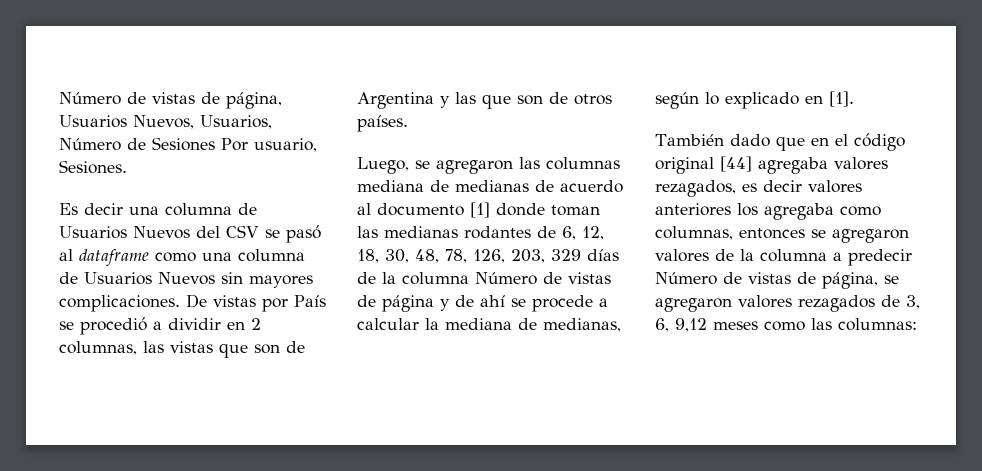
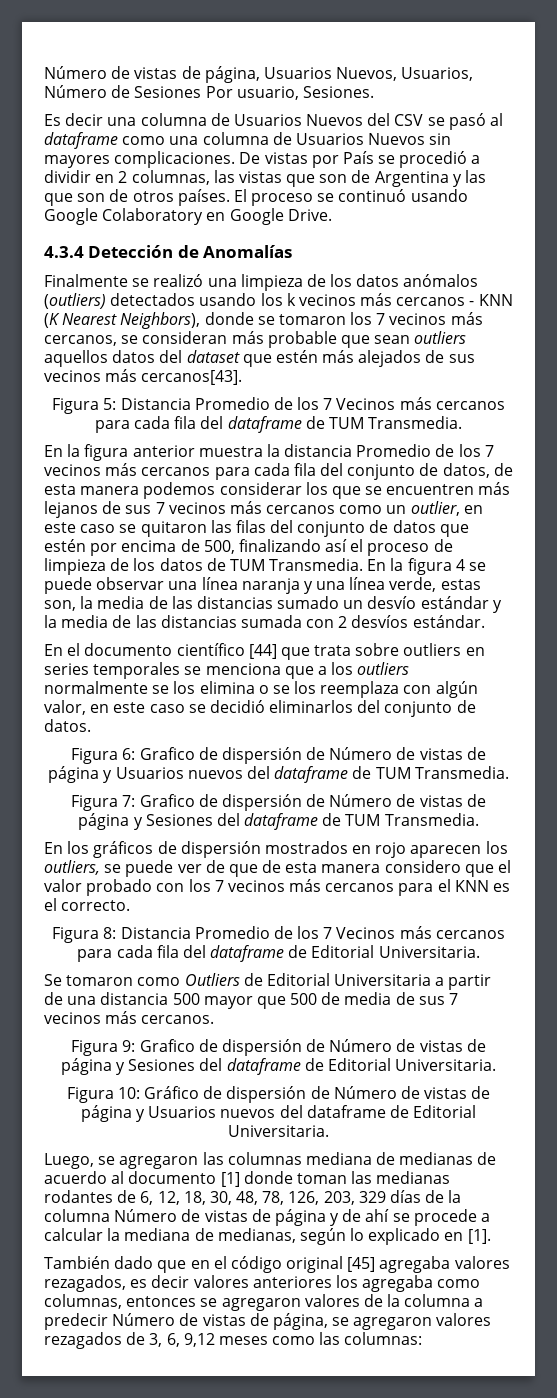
+ El proceso se continuó usando Google Colaboratory en Google Drive.
+ 4.3.4 Detección de Anomalías
+ Finalmente se realizó una limpieza de los datos anómalos (outliers) detectados usando los k vecinos más cercanos - KNN (K Nearest Neighbors), donde se tomaron los 7 vecinos más cercanos, se consideran más probable que sean outliers aquellos datos del dataset que estén más alejados de sus vecinos más cercanos[43].
+ Figura 5: Distancia Promedio de los 7 Vecinos más cercanos para cada fila del dataframe de TUM Transmedia.
+ En la figura anterior muestra la distancia Promedio de los 7 vecinos más cercanos para cada fila del conjunto de datos, de esta manera podemos considerar los que se encuentren más lejanos de sus 7 vecinos más cercanos como un outlier, en este caso se quitaron las filas del conjunto de datos que estén por encima de 500, finalizando así el proceso de limpieza de los datos de TUM Transmedia. En la figura 4 se puede observar una línea naranja y una línea verde, estas son, la media de las distancias sumado un desvío estándar y la media de las distancias sumada con 2 desvíos estándar.
+ En el documento científico [44] que trata sobre outliers en series temporales se menciona que a los outliers normalmente se los elimina o se los reemplaza con algún valor, en este caso se decidió eliminarlos del conjunto de datos.
+ Figura 6: Grafico de dispersión de Número de vistas de página y Usuarios nuevos del dataframe de TUM Transmedia.
+ Figura 7: Grafico de dispersión de Número de vistas de página y Sesiones del dataframe de TUM Transmedia.
+ En los gráficos de dispersión mostrados en rojo aparecen los outliers, se puede ver de que de esta manera considero que el valor probado con los 7 vecinos más cercanos para el KNN es el correcto.
+ Figura 8: Distancia Promedio de los 7 Vecinos más cercanos para cada fila del dataframe de Editorial Universitaria.
+ Se tomaron como Outliers de Editorial Universitaria a partir de una distancia 500 mayor que 500 de media de sus 7 vecinos más cercanos.
+ Figura 9: Grafico de dispersión de Número de vistas de página y Sesiones del dataframe de Editorial Universitaria.
+ Figura 10: Gráfico de dispersión de Número de vistas de página y Usuarios nuevos del dataframe de Editorial Universitaria.
- También dado que en el código original [44] agregaba valores rezagados, es decir valores anteriores los agregaba como columnas, entonces se agregaron valores de la columna a predecir Número de vistas de página, se agregaron valores rezagados de 3, 6, 9,12 meses como las columnas:
+ También dado que en el código original [45] agregaba valores rezagados, es decir valores anteriores los agregaba como columnas, entonces se agregaron valores de la columna a predecir Número de vistas de página, se agregaron valores rezagados de 3, 6, 9,12 meses como las columnas:

